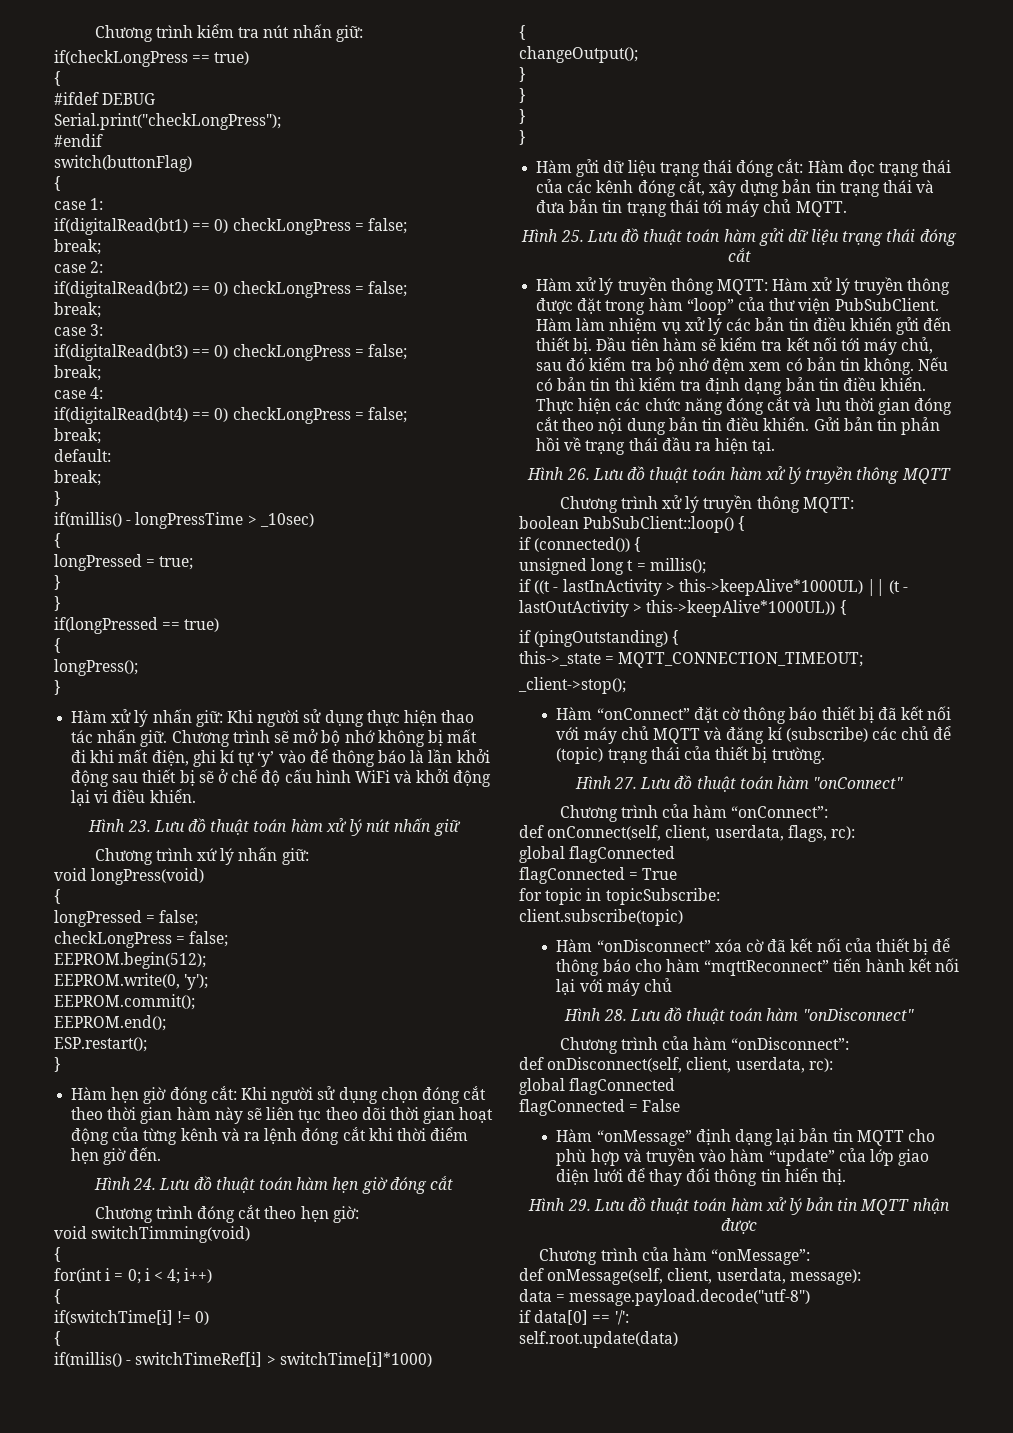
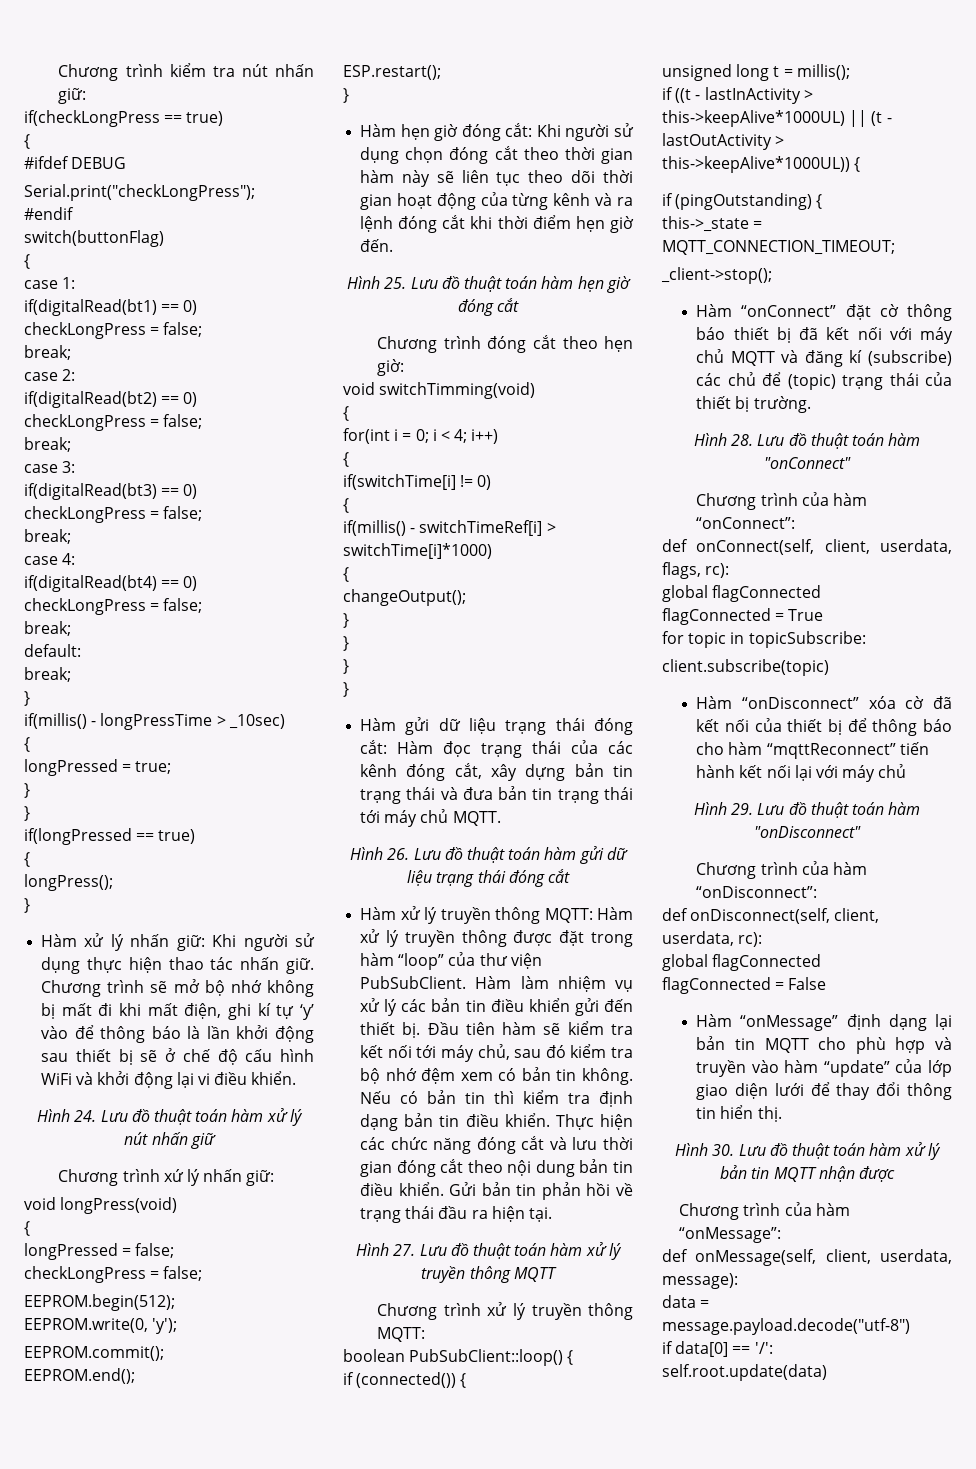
- Hình 23. Lưu đồ thuật toán hàm xử lý nút nhấn giữ
+ Hình 24. Lưu đồ thuật toán hàm xử lý nút nhấn giữ
- Hình 24. Lưu đồ thuật toán hàm hẹn giờ đóng cắt
+ Hình 25. Lưu đồ thuật toán hàm hẹn giờ đóng cắt
- Hình 25. Lưu đồ thuật toán hàm gửi dữ liệu trạng thái đóng cắt
+ Hình 26. Lưu đồ thuật toán hàm gửi dữ liệu trạng thái đóng cắt
- Hình 26. Lưu đồ thuật toán hàm xử lý truyền thông MQTT
+ Hình 27. Lưu đồ thuật toán hàm xử lý truyền thông MQTT
- Hình 27. Lưu đồ thuật toán hàm "onConnect"
+ Hình 28. Lưu đồ thuật toán hàm "onConnect"
- Hình 28. Lưu đồ thuật toán hàm "onDisconnect"
+ Hình 29. Lưu đồ thuật toán hàm "onDisconnect"
- Hình 29. Lưu đồ thuật toán hàm xử lý bản tin MQTT nhận được
+ Hình 30. Lưu đồ thuật toán hàm xử lý bản tin MQTT nhận được

